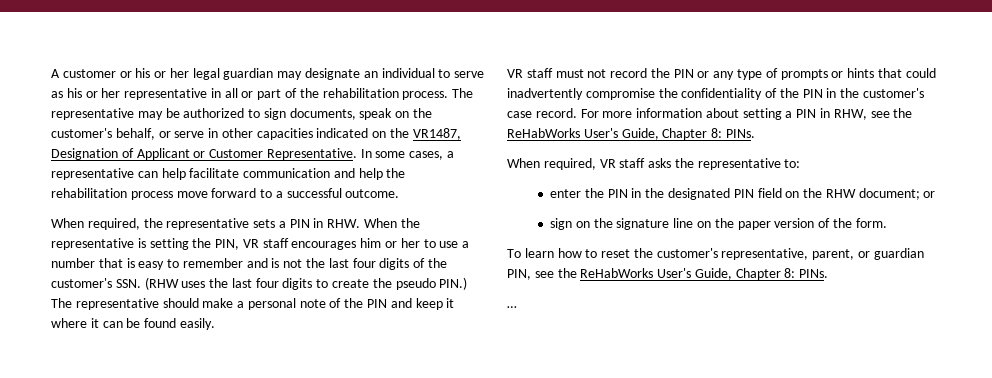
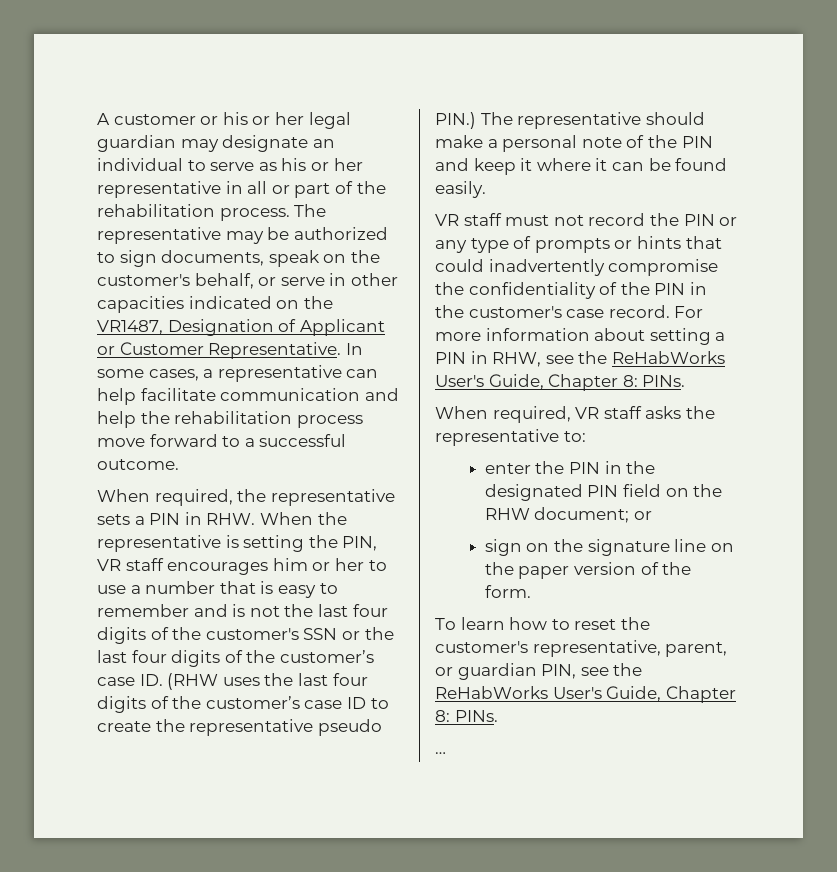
- When required, the representative sets a PIN in RHW. When the representative is setting the PIN, VR staff encourages him or her to use a number that is easy to remember and is not the last four digits of the customer's SSN. (RHW uses the last four digits to create the pseudo PIN.) The representative should make a personal note of the PIN and keep it where it can be found easily.
+ When required, the representative sets a PIN in RHW. When the representative is setting the PIN, VR staff encourages him or her to use a number that is easy to remember and is not the last four digits of the customer's SSN or the last four digits of the customer’s case ID. (RHW uses the last four digits of the customer’s case ID to create the representative pseudo PIN.) The representative should make a personal note of the PIN and keep it where it can be found easily.

